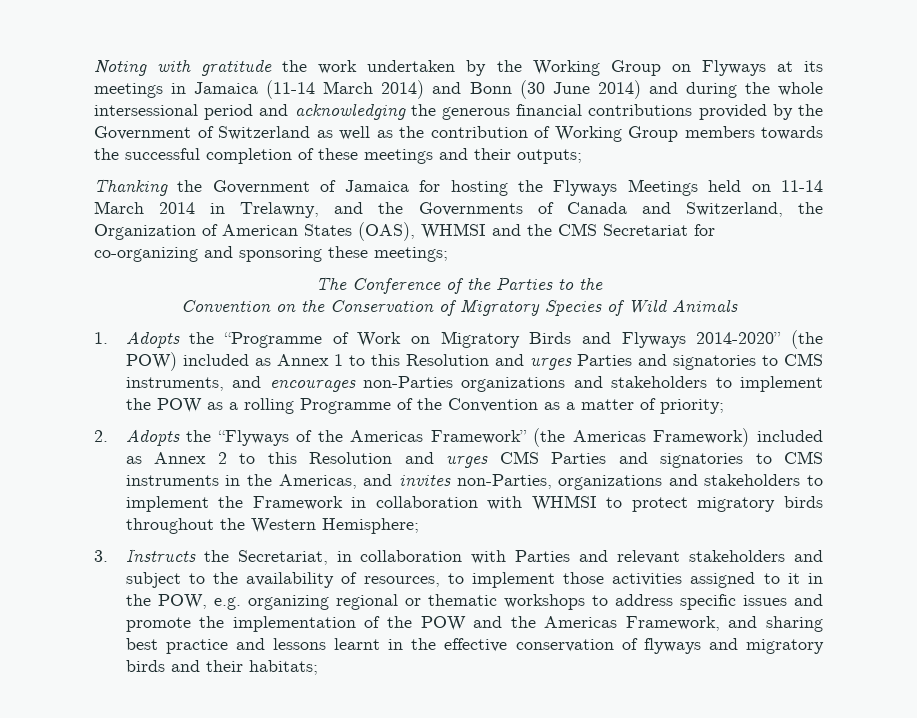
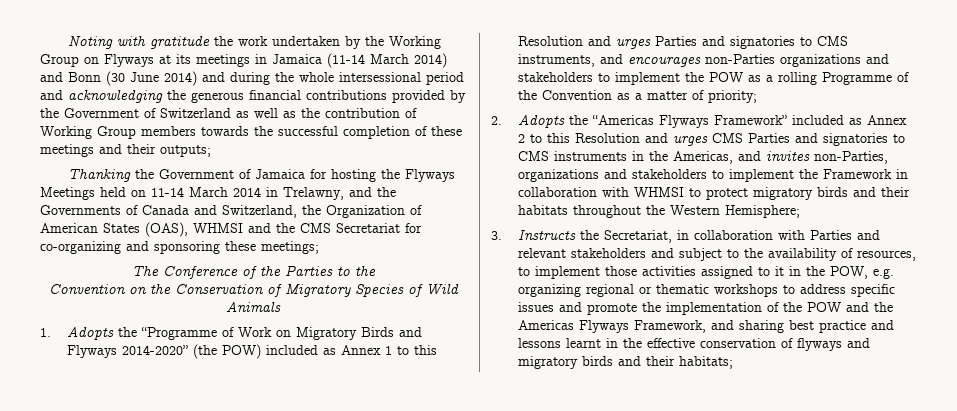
- 2. Adopts the “Flyways of the Americas Framework” (the Americas Framework) included as Annex 2 to this Resolution and urges CMS Parties and signatories to CMS instruments in the Americas, and invites non-Parties, organizations and stakeholders to implement the Framework in collaboration with WHMSI to protect migratory birds throughout the Western Hemisphere;
+ 2. Adopts the “Americas Flyways Framework” included as Annex 2 to this Resolution and urges CMS Parties and signatories to CMS instruments in the Americas, and invites non-Parties, organizations and stakeholders to implement the Framework in collaboration with WHMSI to protect migratory birds and their habitats throughout the Western Hemisphere;
- 3. Instructs the Secretariat, in collaboration with Parties and relevant stakeholders and subject to the availability of resources, to implement those activities assigned to it in the POW, e.g. organizing regional or thematic workshops to address specific issues and promote the implementation of the POW and the Americas Framework, and sharing best practice and lessons learnt in the effective conservation of flyways and migratory birds and their habitats;
+ 3. Instructs the Secretariat, in collaboration with Parties and relevant stakeholders and subject to the availability of resources, to implement those activities assigned to it in the POW, e.g. organizing regional or thematic workshops to address specific issues and promote the implementation of the POW and the Americas Flyways Framework, and sharing best practice and lessons learnt in the effective conservation of flyways and migratory birds and their habitats;

